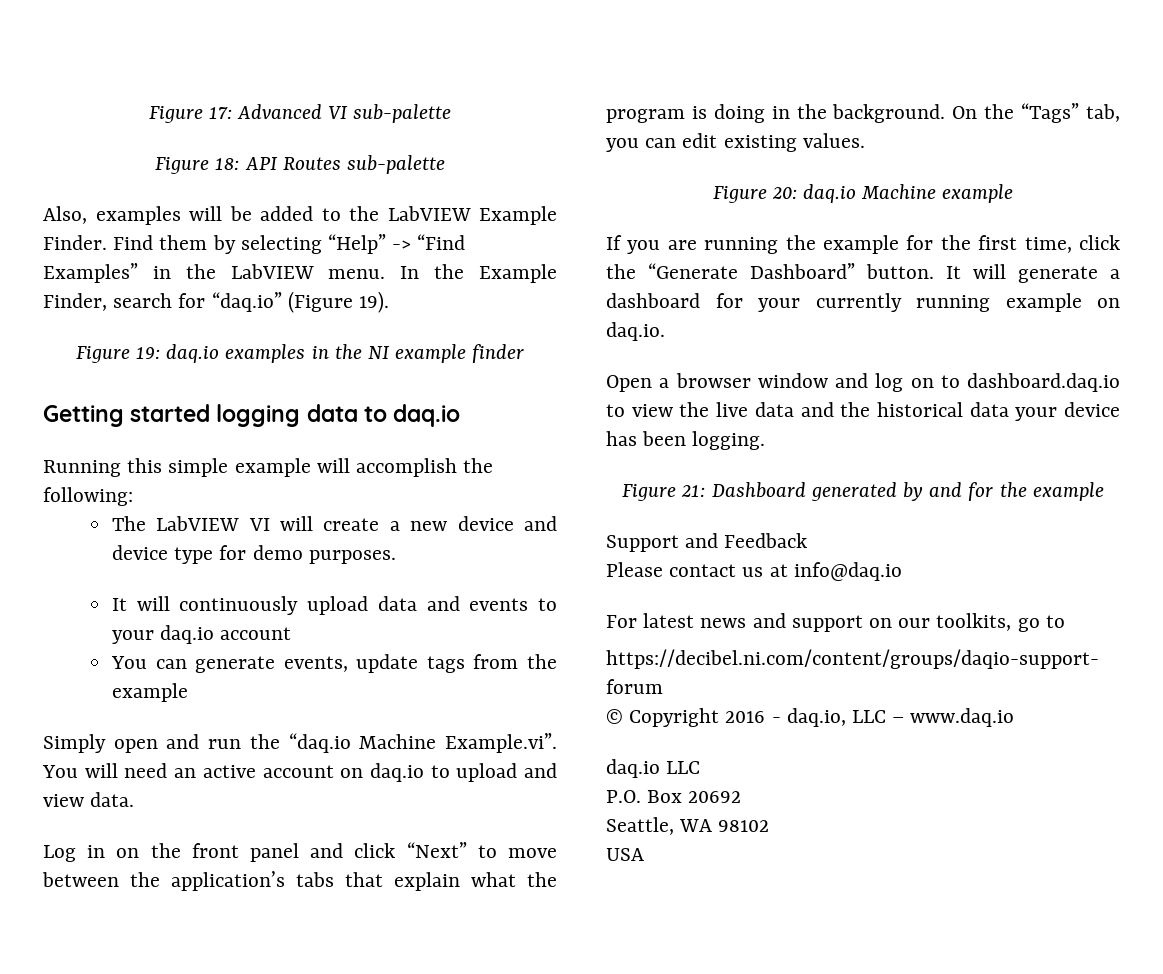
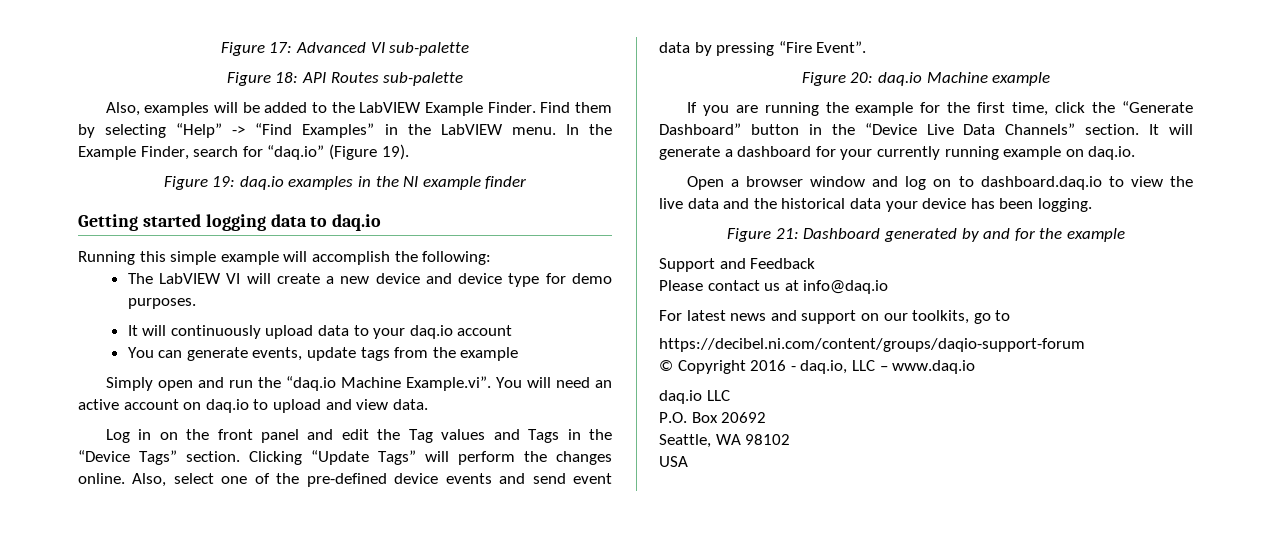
- It will continuously upload data and events to your daq.io account
+ It will continuously upload data to your daq.io account
- Log in on the front panel and click “Next” to move between the application’s tabs that explain what the program is doing in the background. On the “Tags” tab, you can edit existing values.
+ Log in on the front panel and edit the Tag values and Tags in the “Device Tags” section. Clicking “Update Tags” will perform the changes online. Also, select one of the pre-defined device events and send event data by pressing “Fire Event”.
- If you are running the example for the first time, click the “Generate Dashboard” button.
+ If you are running the example for the first time, click the “Generate Dashboard” button in the “Device Live Data Channels” section.

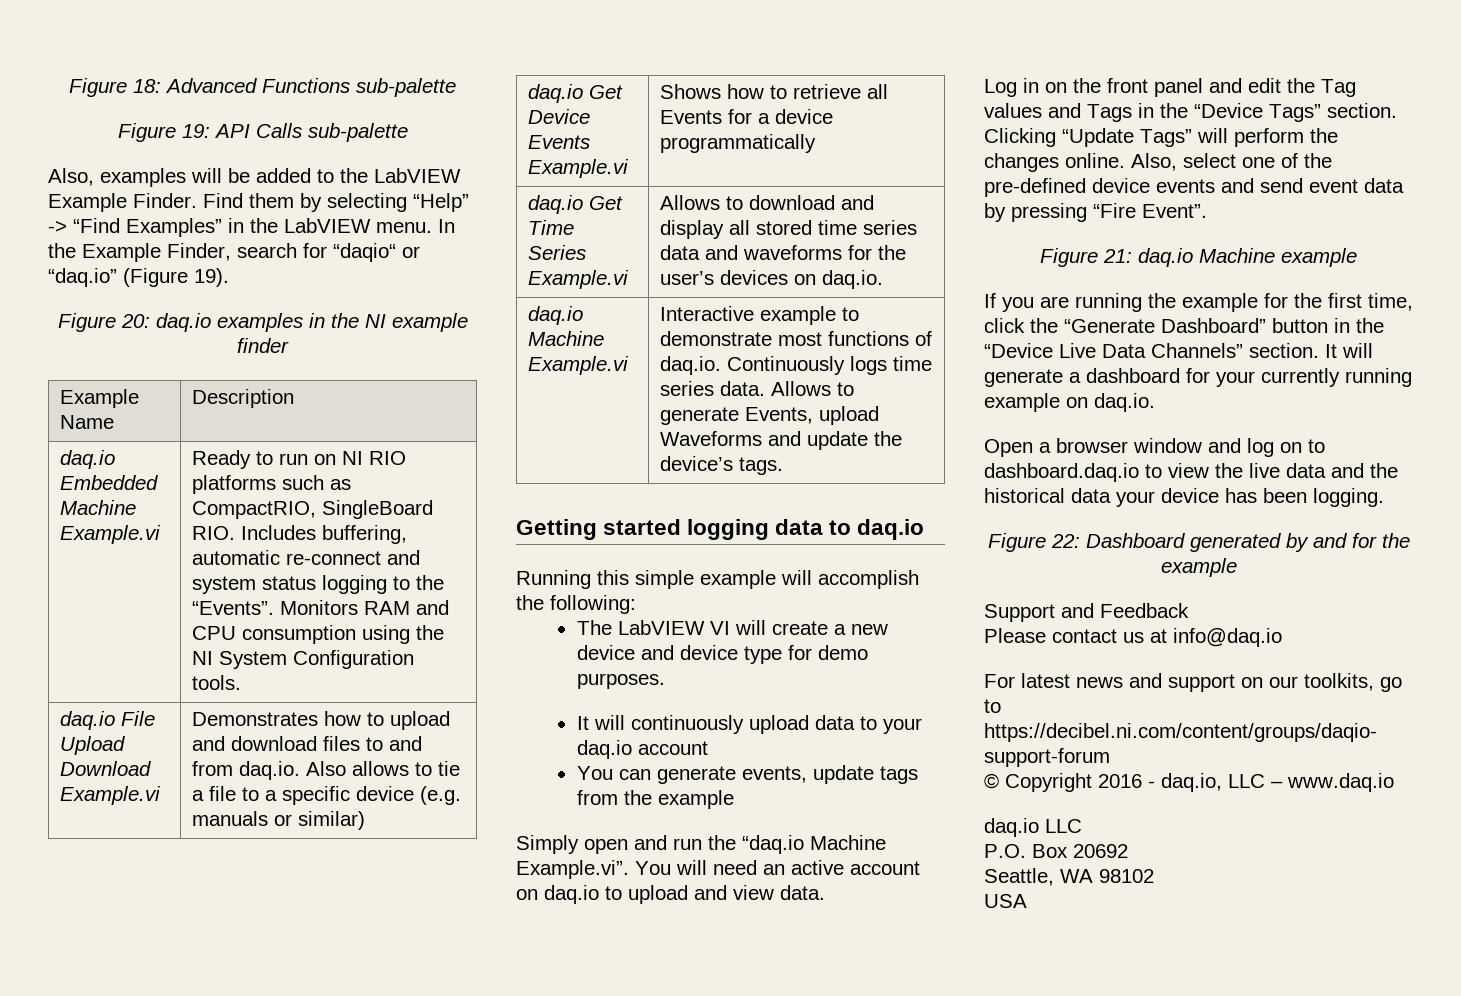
- Figure 17: Advanced VI sub-palette
+ Figure 18: Advanced Functions sub-palette
- Figure 18: API Routes sub-palette
+ Figure 19: API Calls sub-palette
- In the Example Finder, search for “daq.io” (Figure 19).
+ In the Example Finder, search for “daqio“ or “daq.io” (Figure 19).
- Figure 19: daq.io examples in the NI example finder
+ Figure 20: daq.io examples in the NI example finder
+ Example Name | Description
+ daq.io Embedded Machine Example.vi | Ready to run on NI RIO platforms such as CompactRIO, SingleBoard RIO. Includes buffering, automatic re-connect and system status logging to the “Events”. Monitors RAM and CPU consumption using the NI System Configuration tools.
+ daq.io File Upload Download Example.vi | Demonstrates how to upload and download files to and from daq.io. Also allows to tie a file to a specific device (e.g. manuals or similar)
+ daq.io Get Device Events Example.vi | Shows how to retrieve all Events for a device programmatically
+ daq.io Get Time Series Example.vi | Allows to download and display all stored time series data and waveforms for the user’s devices on daq.io.
+ daq.io Machine Example.vi | Interactive example to demonstrate most functions of daq.io. Continuously logs time series data. Allows to generate Events, upload Waveforms and update the device’s tags.
- Figure 20: daq.io Machine example
+ Figure 21: daq.io Machine example
- Figure 21: Dashboard generated by and for the example
+ Figure 22: Dashboard generated by and for the example

